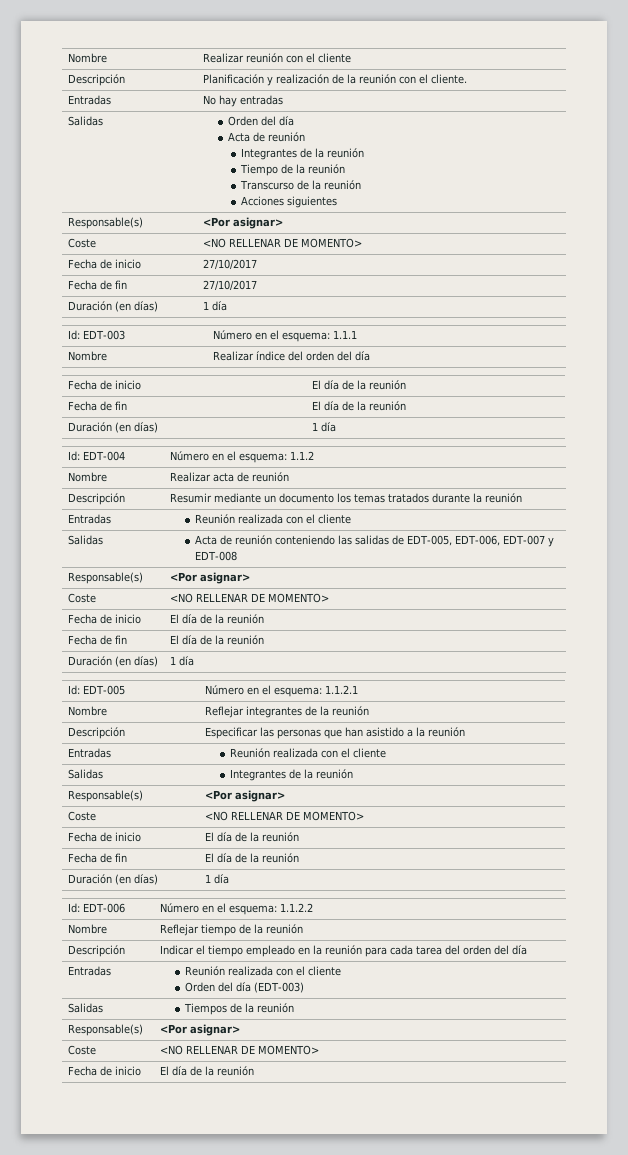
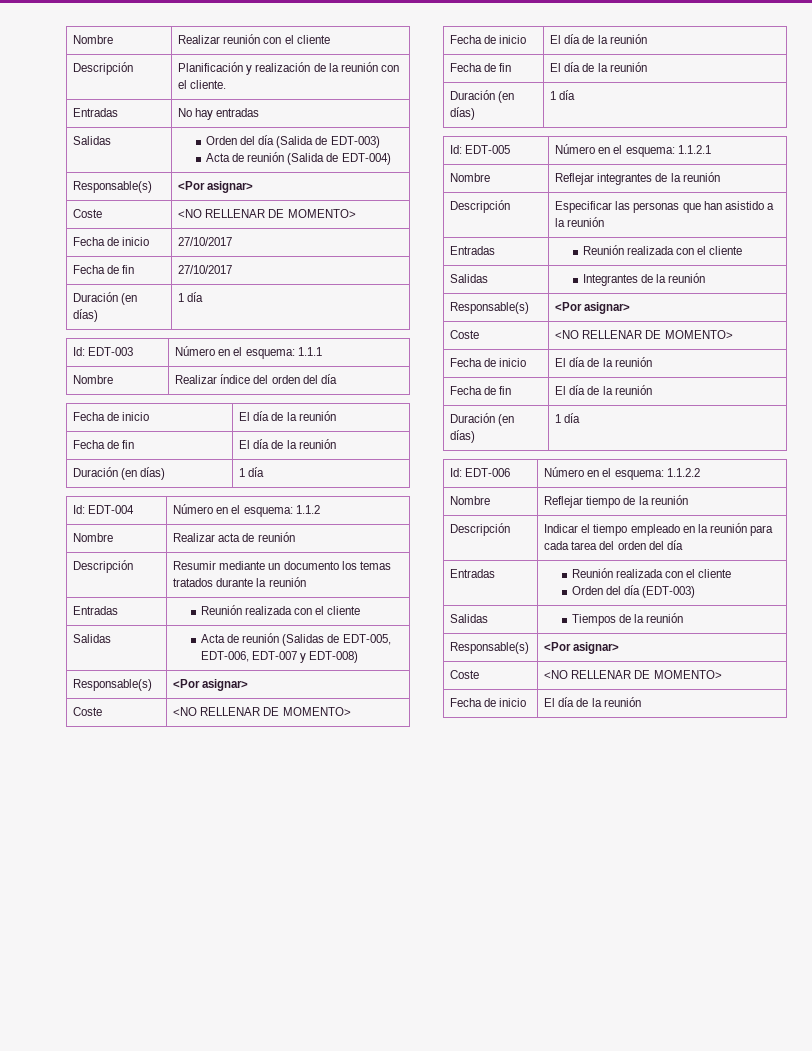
- Salidas | Orden del día
- Acta de reunión
- Integrantes de la reunión
- Tiempo de la reunión
- Transcurso de la reunión
- Acciones siguientes
+ Salidas | Orden del día (Salida de EDT-003)
+ Acta de reunión (Salida de EDT-004)
- Salidas | Acta de reunión conteniendo las salidas de EDT-005, EDT-006, EDT-007 y EDT-008
+ Salidas | Acta de reunión (Salidas de EDT-005, EDT-006, EDT-007 y EDT-008)

